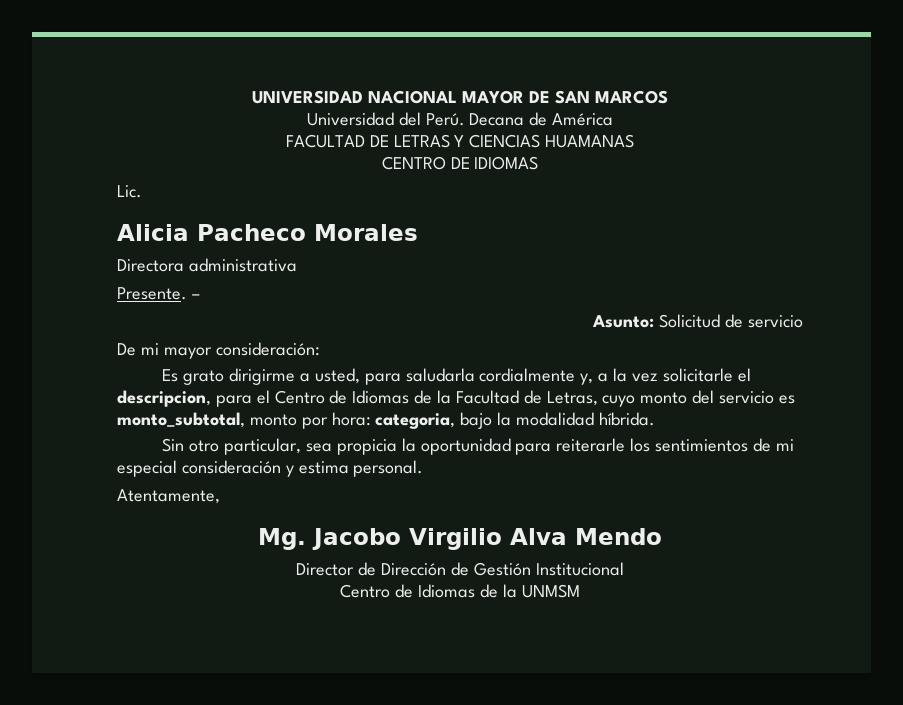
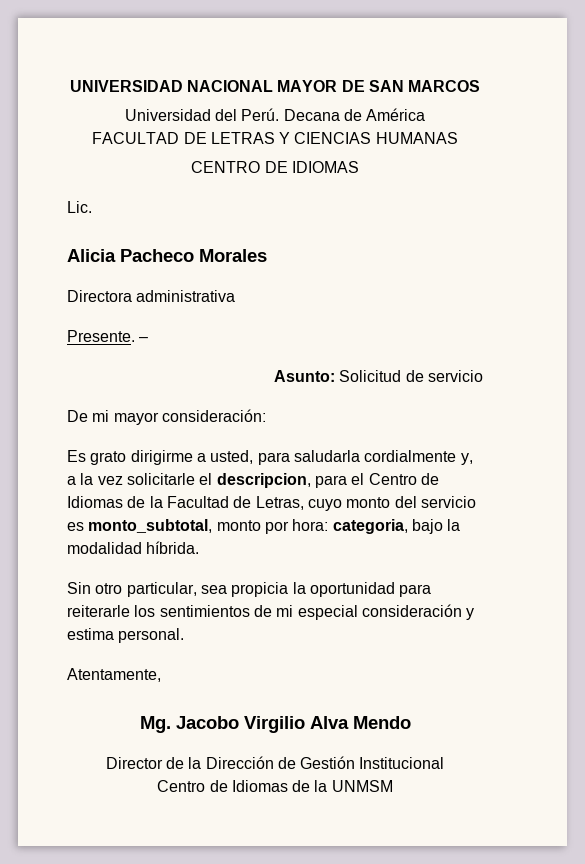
- FACULTAD DE LETRAS Y CIENCIAS HUAMANAS
+ FACULTAD DE LETRAS Y CIENCIAS HUMANAS
- Director de Dirección de Gestión Institucional
+ Director de la Dirección de Gestión Institucional

